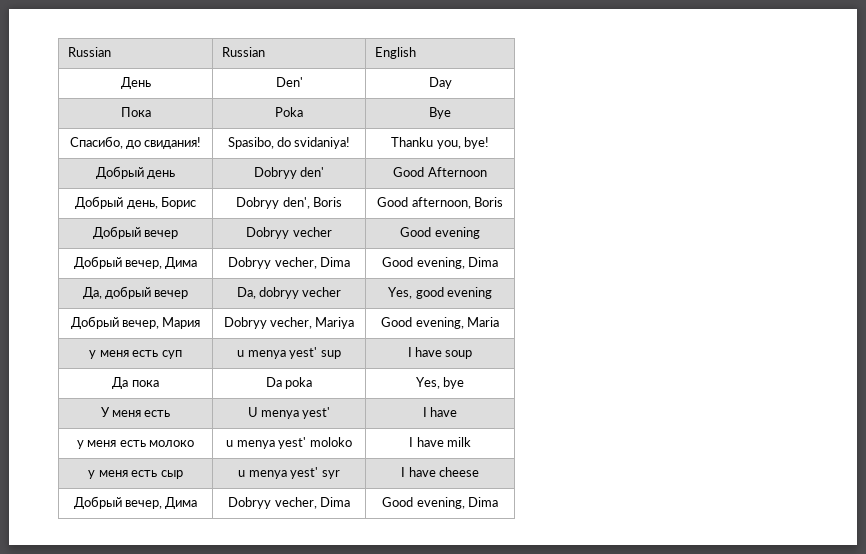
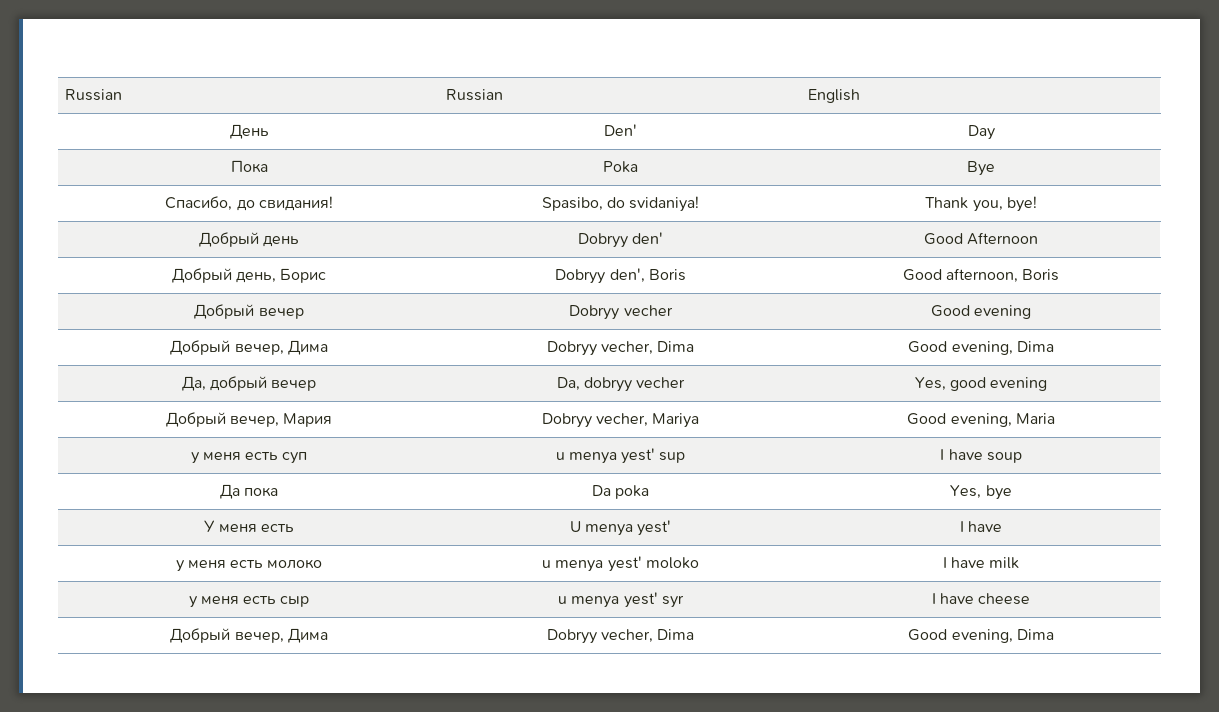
- Спасибо, до свидания! | Spasibo, do svidaniya! | Thanku you, bye!
+ Спасибо, до свидания! | Spasibo, do svidaniya! | Thank you, bye!

